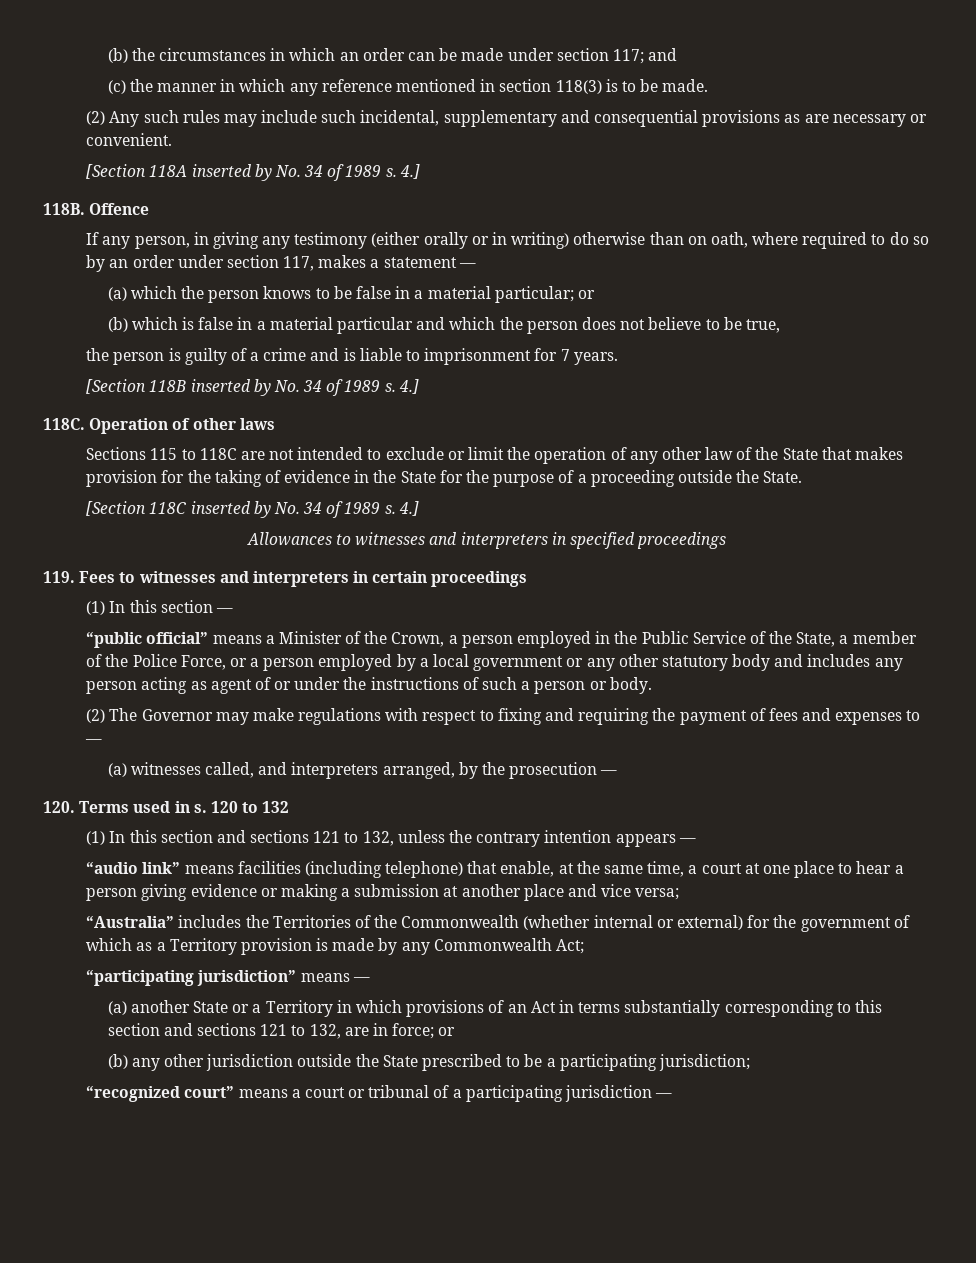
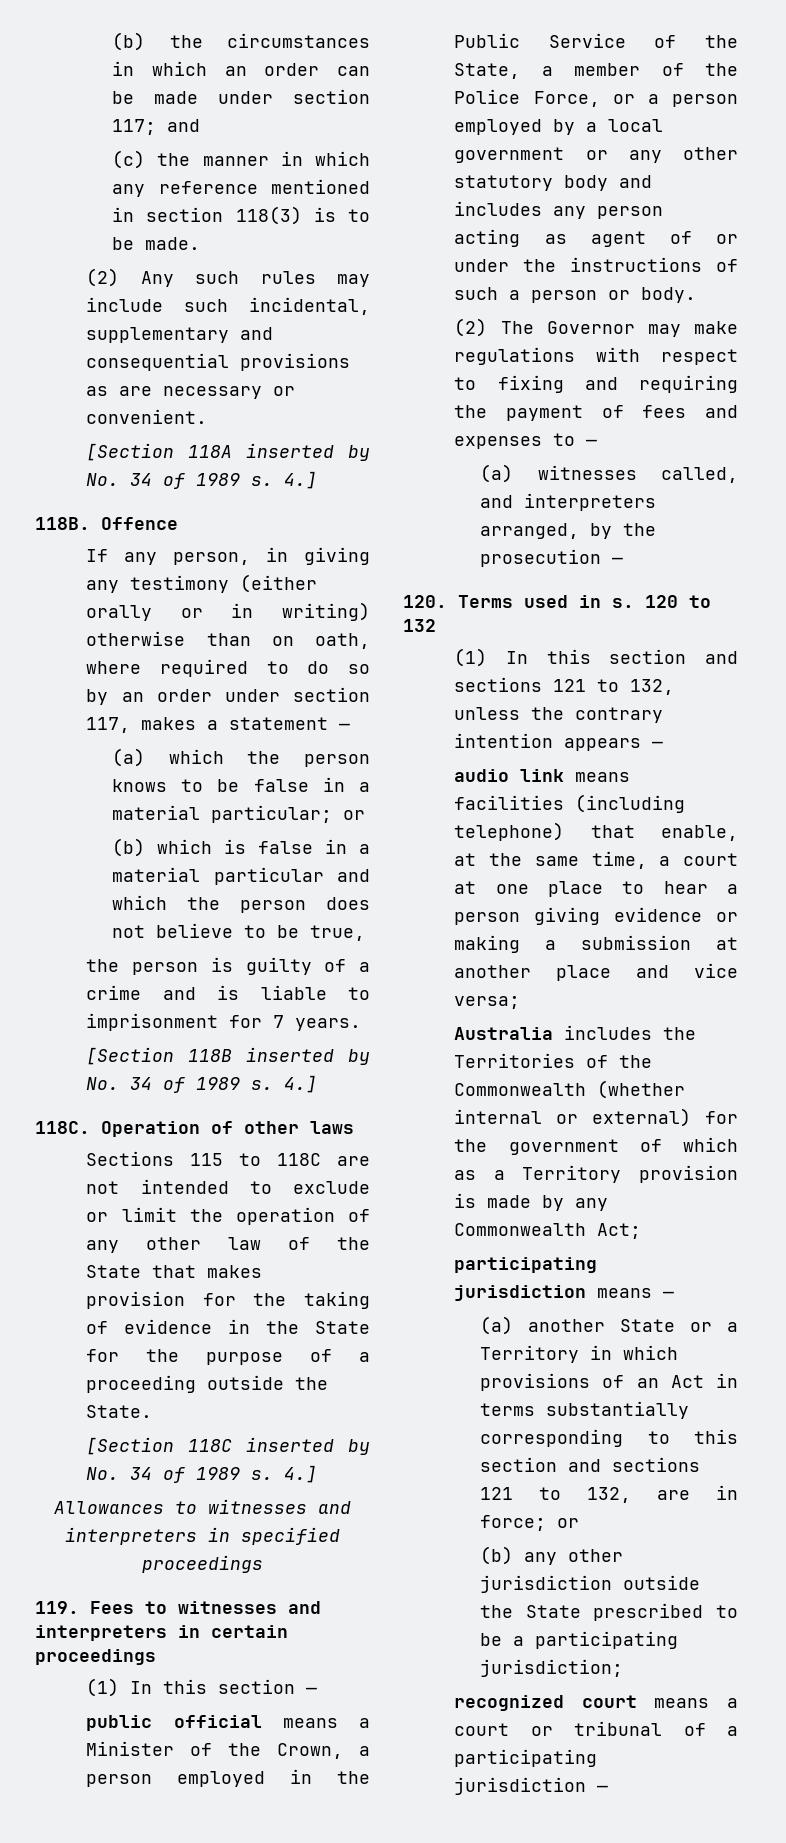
- “public official” means a Minister of the Crown, a person employed in the Public Service of the State, a member of the Police Force, or a person employed by a local government or any other statutory body and includes any person acting as agent of or under the instructions of such a person or body.
+ public official means a Minister of the Crown, a person employed in the Public Service of the State, a member of the Police Force, or a person employed by a local government or any other statutory body and includes any person acting as agent of or under the instructions of such a person or body.
- “audio link” means facilities (including telephone) that enable, at the same time, a court at one place to hear a person giving evidence or making a submission at another place and vice versa;
+ audio link means facilities (including telephone) that enable, at the same time, a court at one place to hear a person giving evidence or making a submission at another place and vice versa;
- “Australia” includes the Territories of the Commonwealth (whether internal or external) for the government of which as a Territory provision is made by any Commonwealth Act;
+ Australia includes the Territories of the Commonwealth (whether internal or external) for the government of which as a Territory provision is made by any Commonwealth Act;
- “participating jurisdiction” means —
+ participating jurisdiction means —
- “recognized court” means a court or tribunal of a participating jurisdiction —
+ recognized court means a court or tribunal of a participating jurisdiction —

